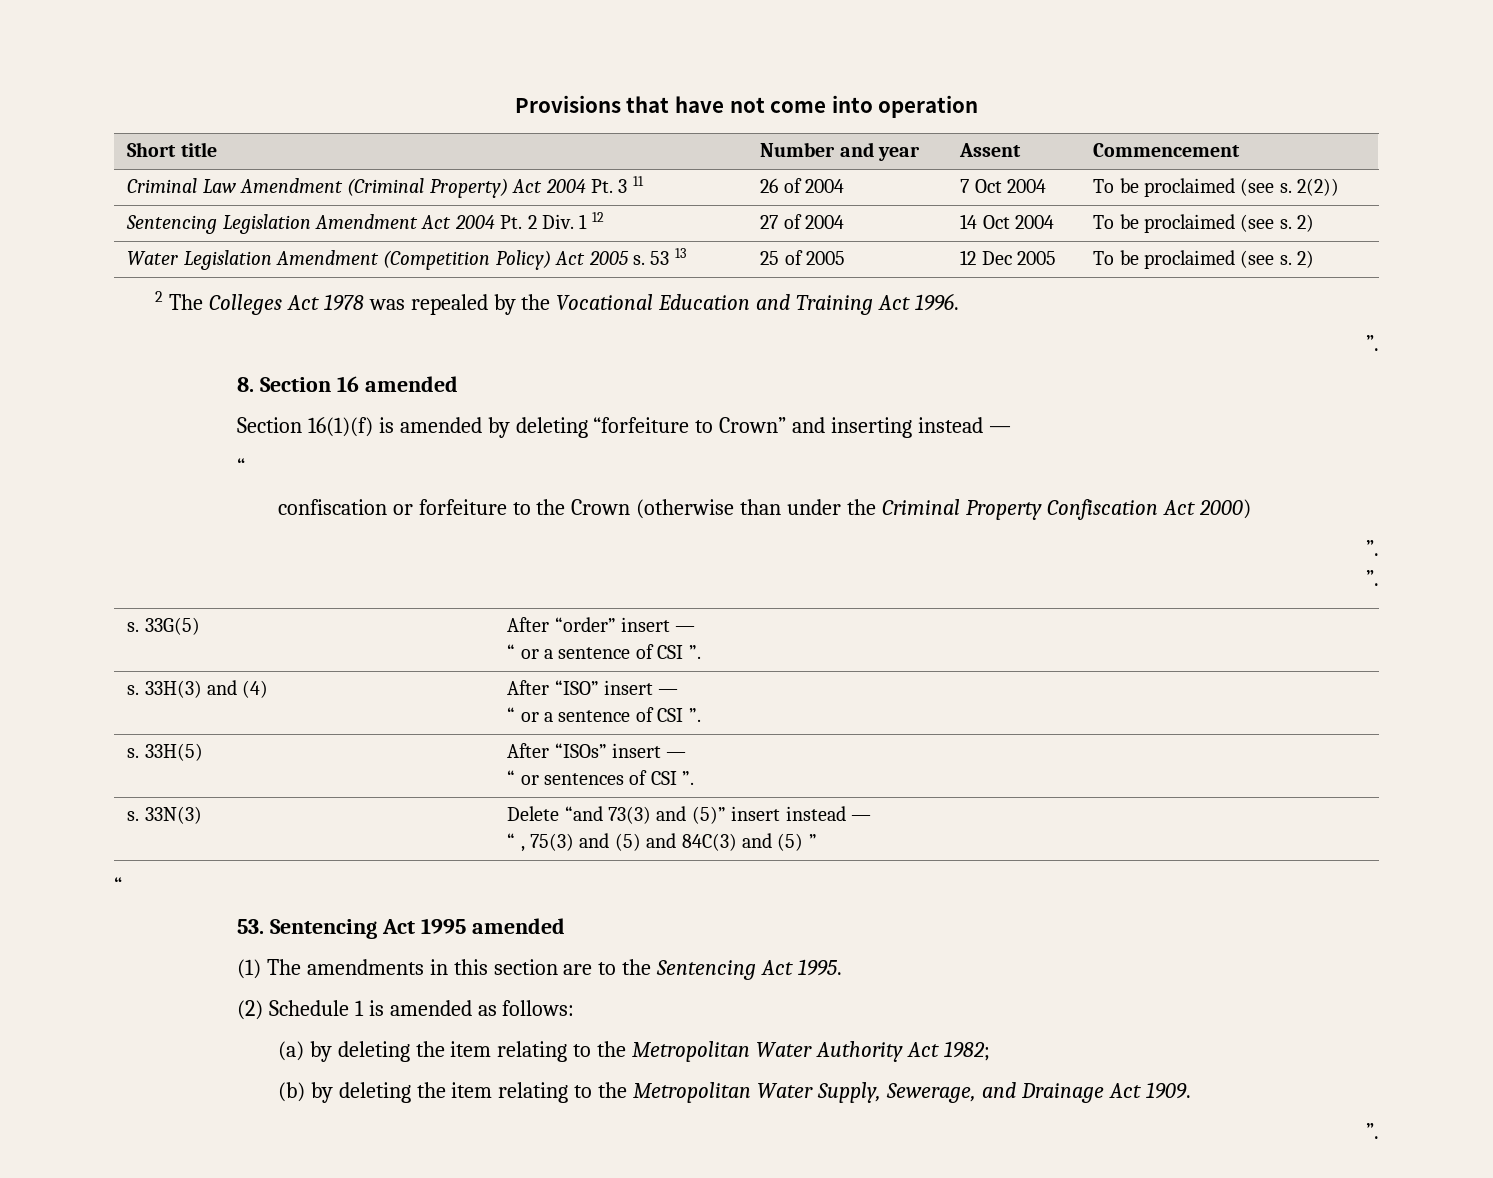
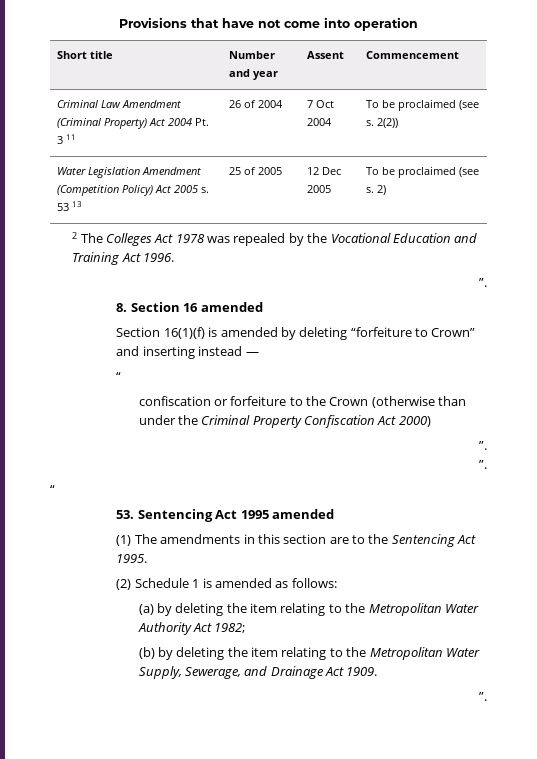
- Sentencing Legislation Amendment Act 2004 Pt. 2 Div. 1 12 | 27 of 2004 | 14 Oct 2004 | To be proclaimed (see s. 2)
- s. 33G(5) | After “order” insert —
- “ or a sentence of CSI ”.
- s. 33H(3) and (4) | After “ISO” insert —
- “ or a sentence of CSI ”.
- s. 33H(5) | After “ISOs” insert —
- “ or sentences of CSI ”.
- s. 33N(3) | Delete “and 73(3) and (5)” insert instead —
- “ , 75(3) and (5) and 84C(3) and (5) ”

